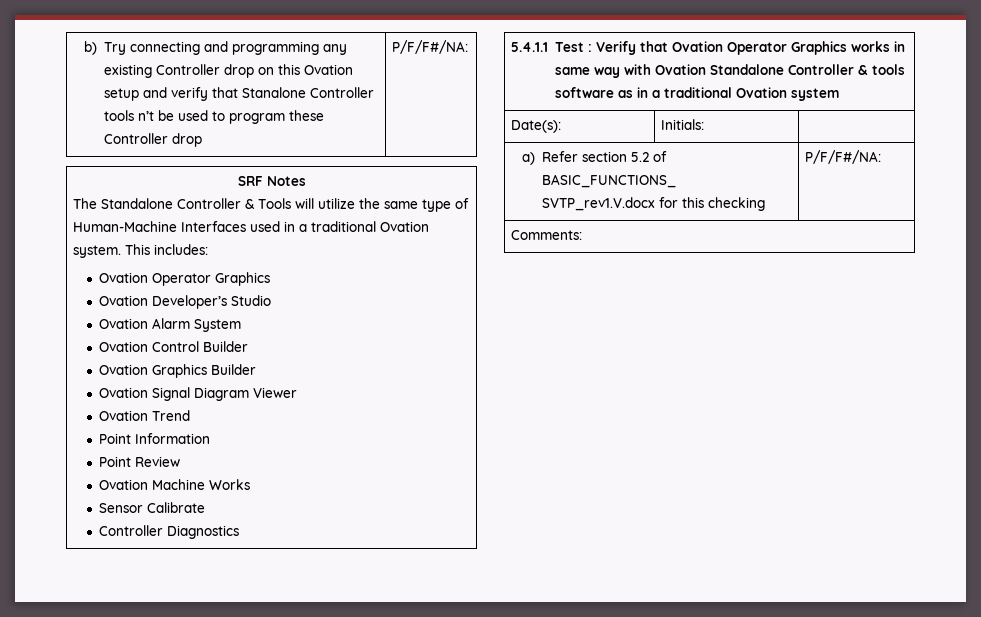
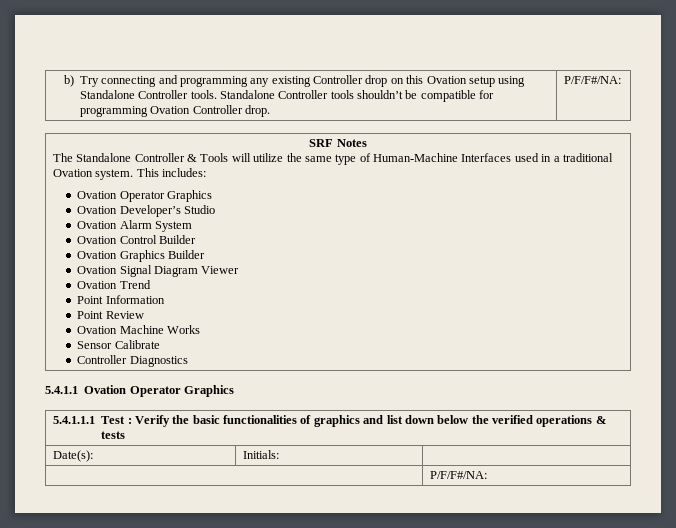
- b) Try connecting and programming any existing Controller drop on this Ovation setup and verify that Stanalone Controller tools n’t be used to program these Controller drop | P/F/F#/NA:
+ b) Try connecting and programming any existing Controller drop on this Ovation setup using Standalone Controller tools. Standalone Controller tools shouldn’t be compatible for programming Ovation Controller drop. | P/F/F#/NA:
- 5.4.1.1 Test : Verify that Ovation Operator Graphics works in same way with Ovation Standalone Controller & tools software as in a traditional Ovation system
+ 5.4.1.1 Ovation Operator Graphics
+ 5.4.1.1.1 Test : Verify the basic functionalities of graphics and list down below the verified operations & tests
  Date(s): | Initials: |
- a) Refer section 5.2 of BASIC_FUNCTIONS_ SVTP_rev1.V.docx for this checking | P/F/F#/NA:
- Comments:
+ | P/F/F#/NA:

